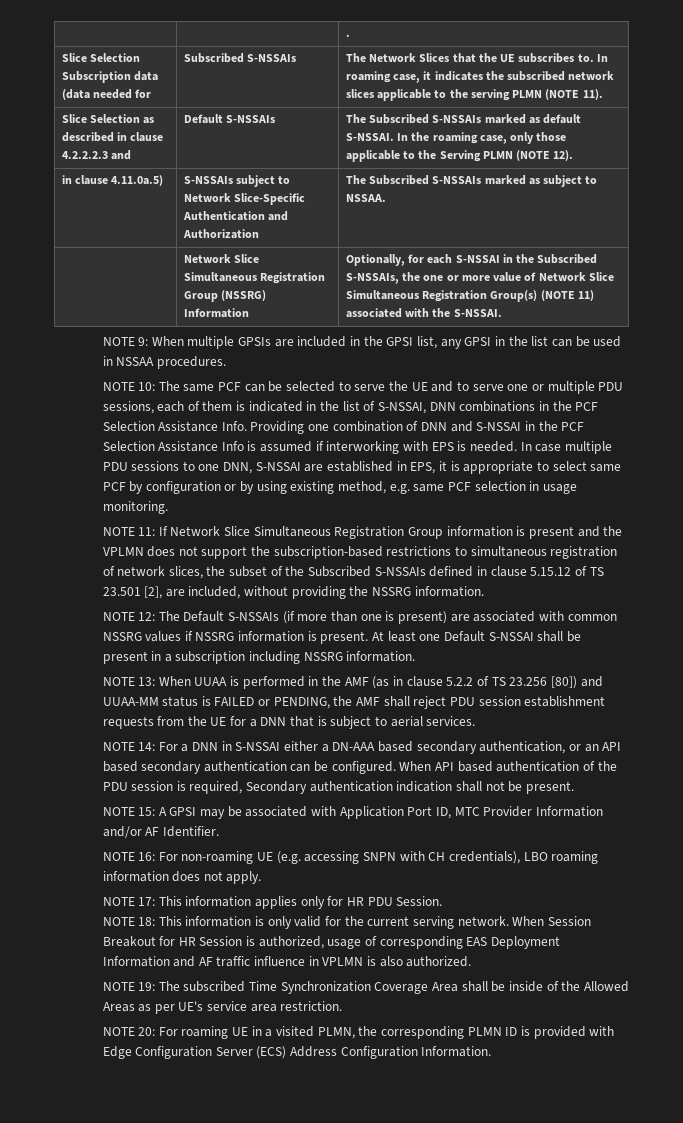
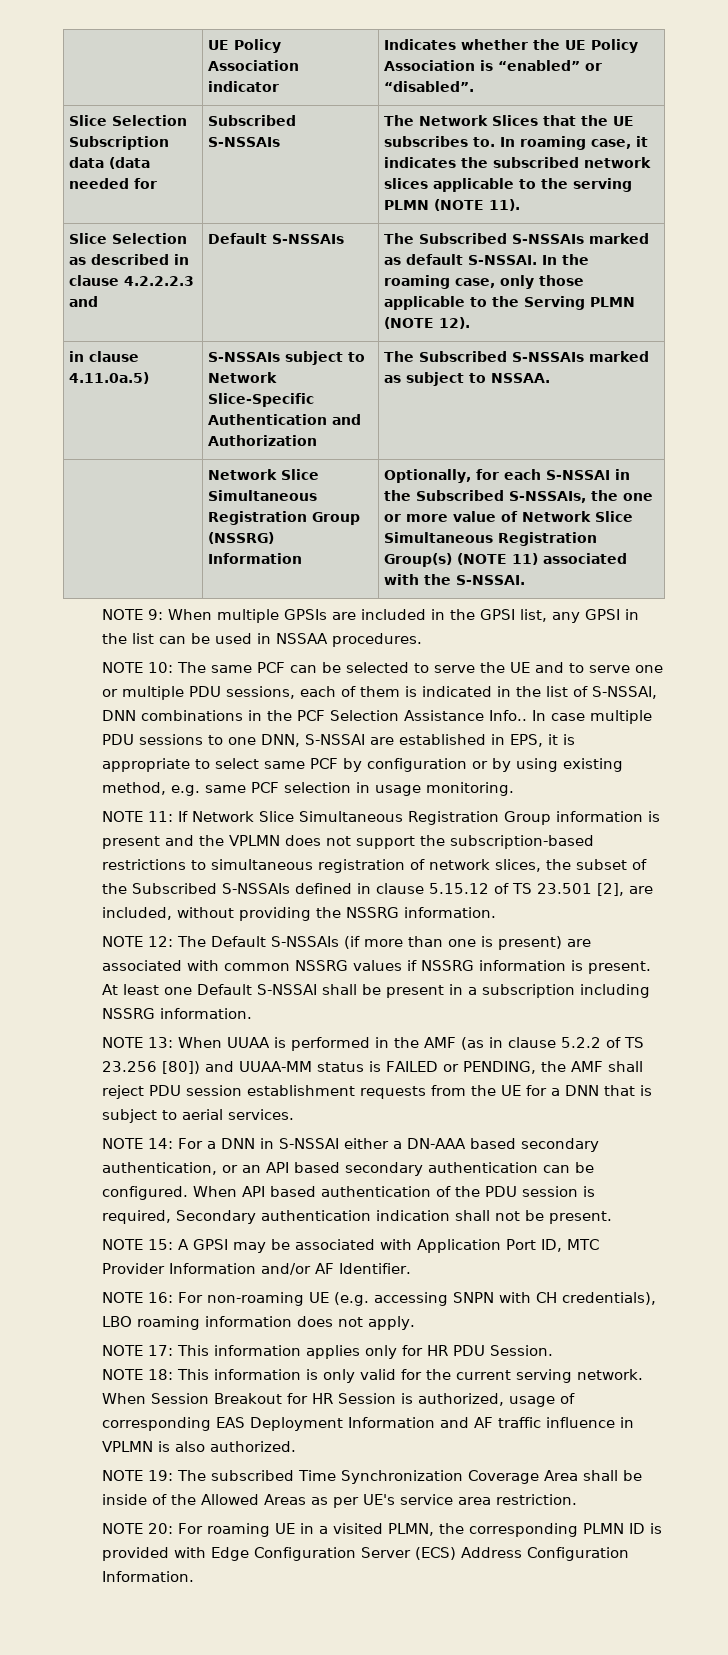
- | | .
+ | UE Policy Association indicator | Indicates whether the UE Policy Association is “enabled” or “disabled”.
- NOTE 10: The same PCF can be selected to serve the UE and to serve one or multiple PDU sessions, each of them is indicated in the list of S-NSSAI, DNN combinations in the PCF Selection Assistance Info. Providing one combination of DNN and S-NSSAI in the PCF Selection Assistance Info is assumed if interworking with EPS is needed.
+ NOTE 10: The same PCF can be selected to serve the UE and to serve one or multiple PDU sessions, each of them is indicated in the list of S-NSSAI, DNN combinations in the PCF Selection Assistance Info..

